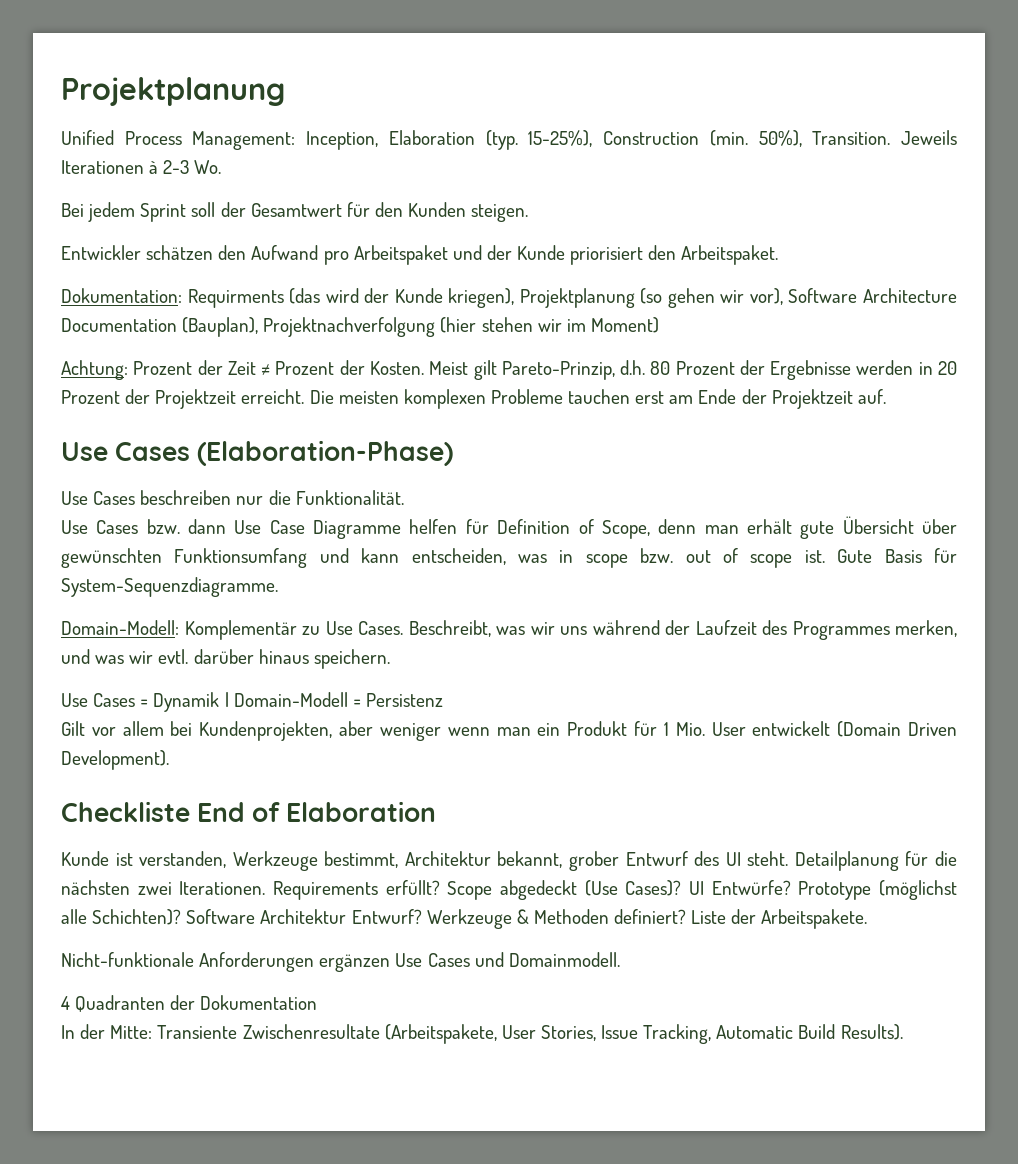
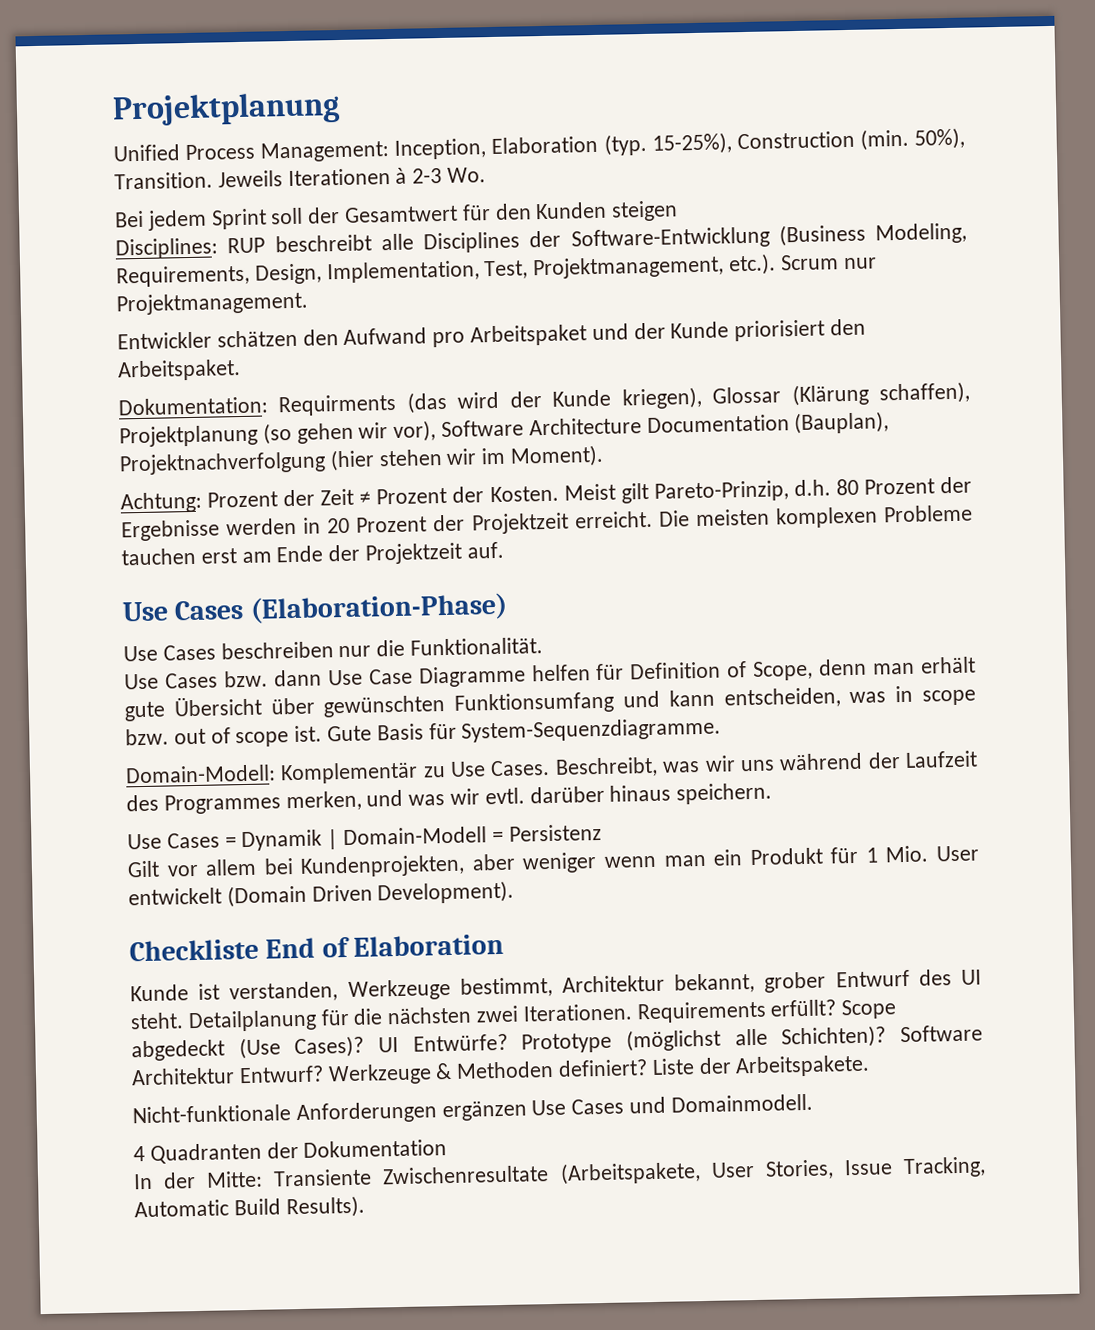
- Bei jedem Sprint soll der Gesamtwert für den Kunden steigen.
+ Bei jedem Sprint soll der Gesamtwert für den Kunden steigen
+ Disciplines: RUP beschreibt alle Disciplines der Software-Entwicklung (Business Modeling, Requirements, Design, Implementation, Test, Projektmanagement, etc.). Scrum nur Projektmanagement.
- Dokumentation: Requirments (das wird der Kunde kriegen), Projektplanung (so gehen wir vor), Software Architecture Documentation (Bauplan), Projektnachverfolgung (hier stehen wir im Moment)
+ Dokumentation: Requirments (das wird der Kunde kriegen), Glossar (Klärung schaffen), Projektplanung (so gehen wir vor), Software Architecture Documentation (Bauplan), Projektnachverfolgung (hier stehen wir im Moment).

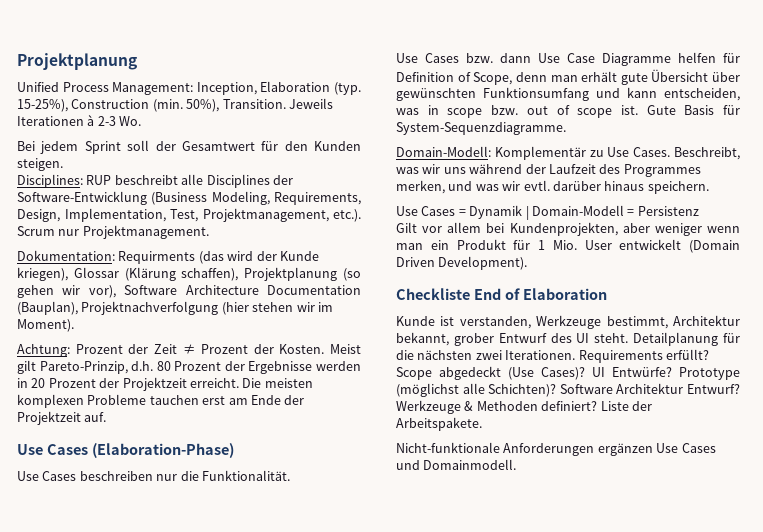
- Bei jedem Sprint soll der Gesamtwert für den Kunden steigen
+ Bei jedem Sprint soll der Gesamtwert für den Kunden steigen.
- Entwickler schätzen den Aufwand pro Arbeitspaket und der Kunde priorisiert den Arbeitspaket.
- 4 Quadranten der Dokumentation
- In der Mitte: Transiente Zwischenresultate (Arbeitspakete, User Stories, Issue Tracking, Automatic Build Results).

